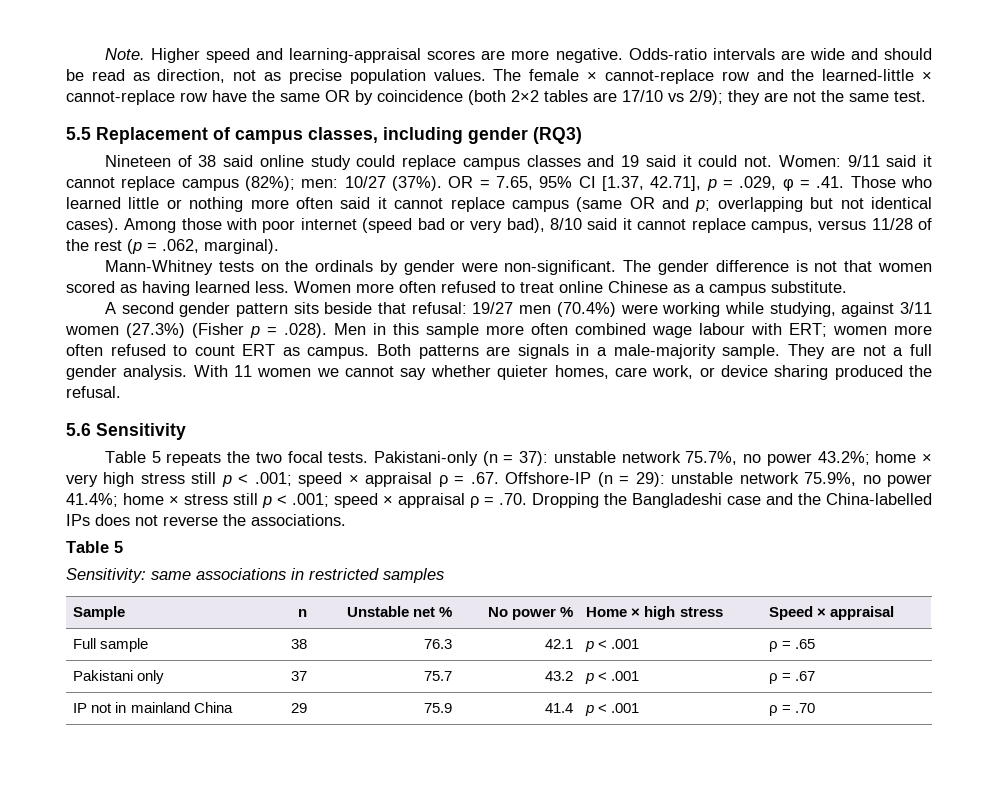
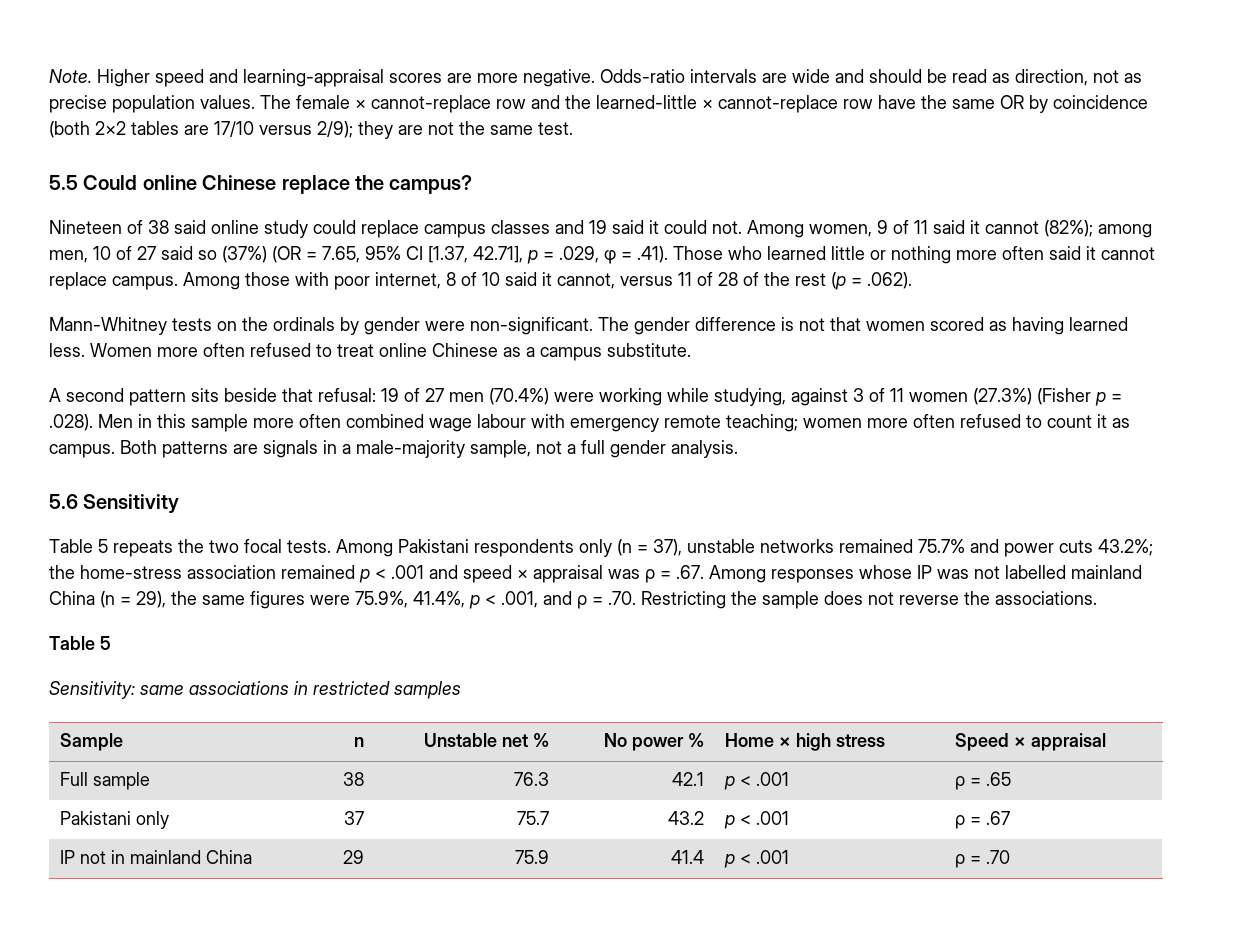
- The female × cannot-replace row and the learned-little × cannot-replace row have the same OR by coincidence (both 2×2 tables are 17/10 vs 2/9); they are not the same test.
+ The female × cannot-replace row and the learned-little × cannot-replace row have the same OR by coincidence (both 2×2 tables are 17/10 versus 2/9); they are not the same test.
- 5.5 Replacement of campus classes, including gender (RQ3)
+ 5.5 Could online Chinese replace the campus?
- Women: 9/11 said it cannot replace campus (82%); men: 10/27 (37%). OR = 7.65, 95% CI [1.37, 42.71], p = .029, φ = .41. Those who learned little or nothing more often said it cannot replace campus (same OR and p; overlapping but not identical cases). Among those with poor internet (speed bad or very bad), 8/10 said it cannot replace campus, versus 11/28 of the rest (p = .062, marginal).
+ Among women, 9 of 11 said it cannot (82%); among men, 10 of 27 said so (37%) (OR = 7.65, 95% CI [1.37, 42.71], p = .029, φ = .41). Those who learned little or nothing more often said it cannot replace campus. Among those with poor internet, 8 of 10 said it cannot, versus 11 of 28 of the rest (p = .062).
- A second gender pattern sits beside that refusal: 19/27 men (70.4%) were working while studying, against 3/11 women (27.3%) (Fisher p = .028). Men in this sample more often combined wage labour with ERT; women more often refused to count ERT as campus.
+ A second pattern sits beside that refusal: 19 of 27 men (70.4%) were working while studying, against 3 of 11 women (27.3%) (Fisher p = .028). Men in this sample more often combined wage labour with emergency remote teaching; women more often refused to count it as campus.
- Both patterns are signals in a male-majority sample. They are not a full gender analysis. With 11 women we cannot say whether quieter homes, care work, or device sharing produced the refusal.
+ Both patterns are signals in a male-majority sample, not a full gender analysis.
- Pakistani-only (n = 37): unstable network 75.7%, no power 43.2%; home × very high stress still p < .001; speed × appraisal ρ = .67. Offshore-IP (n = 29): unstable network 75.9%, no power 41.4%; home × stress still p < .001; speed × appraisal ρ = .70. Dropping the Bangladeshi case and the China-labelled IPs does not reverse the associations.
+ Among Pakistani respondents only (n = 37), unstable networks remained 75.7% and power cuts 43.2%; the home-stress association remained p < .001 and speed × appraisal was ρ = .67. Among responses whose IP was not labelled mainland China (n = 29), the same figures were 75.9%, 41.4%, p < .001, and ρ = .70. Restricting the sample does not reverse the associations.

